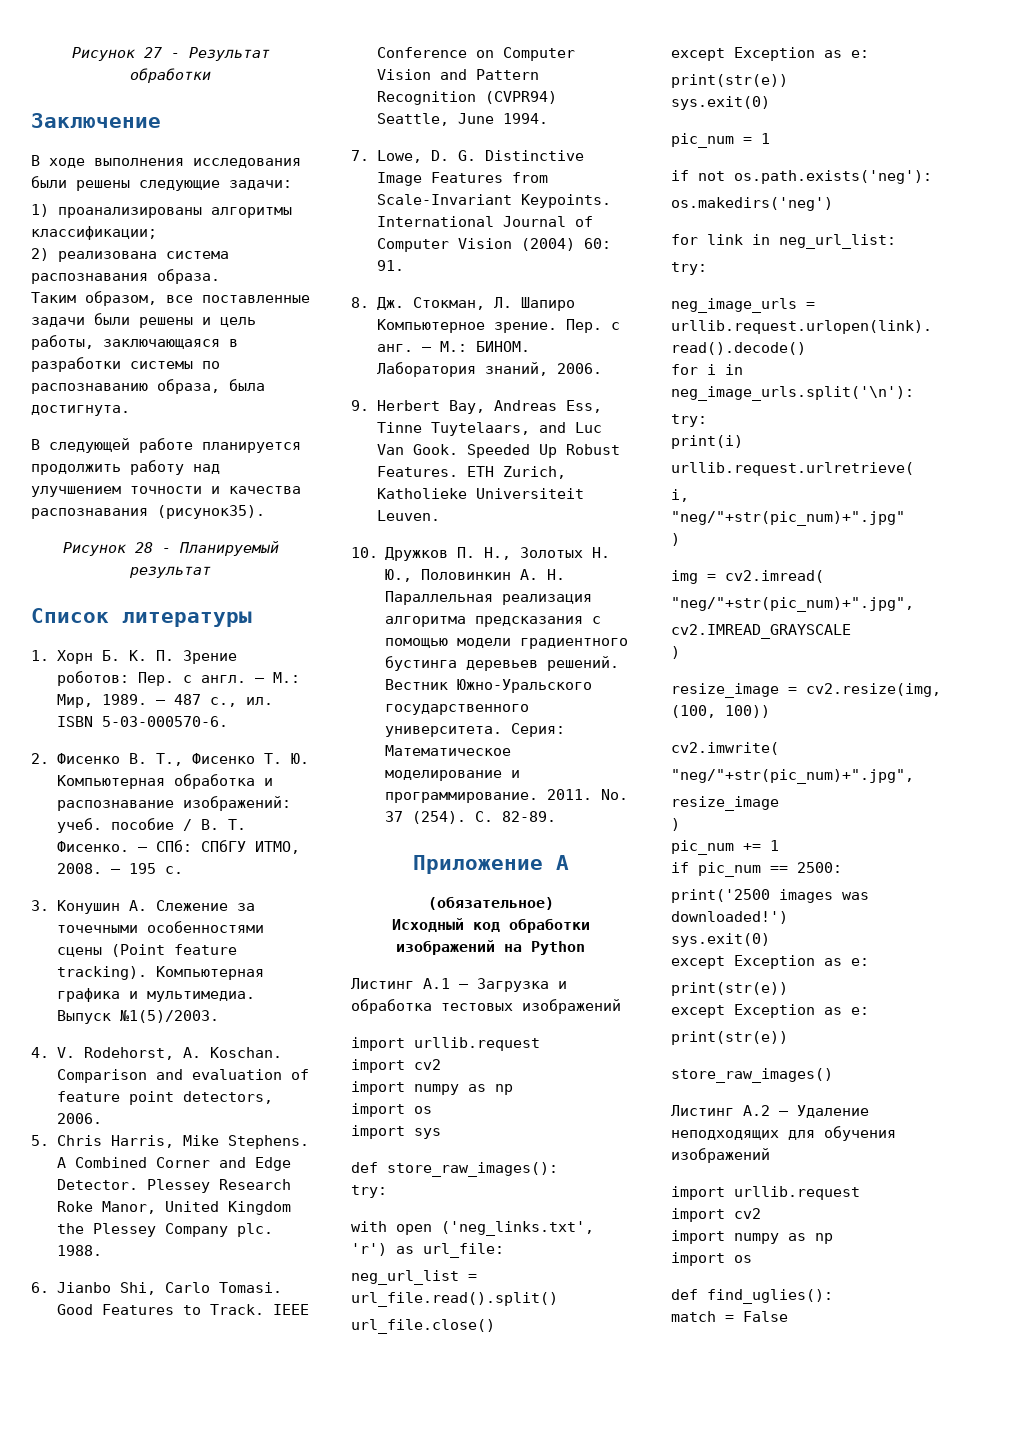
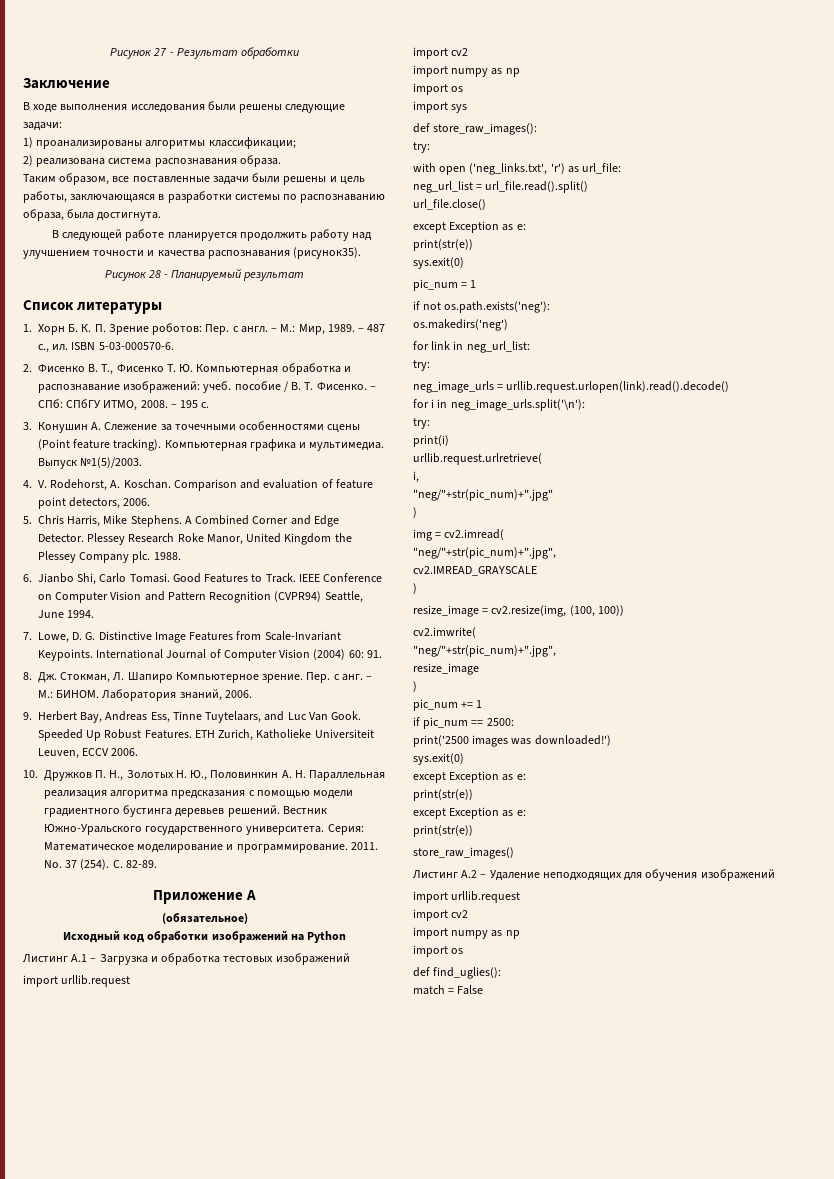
- ETH Zurich, Katholieke Universiteit Leuven.
+ ETH Zurich, Katholieke Universiteit Leuven, ECCV 2006.

